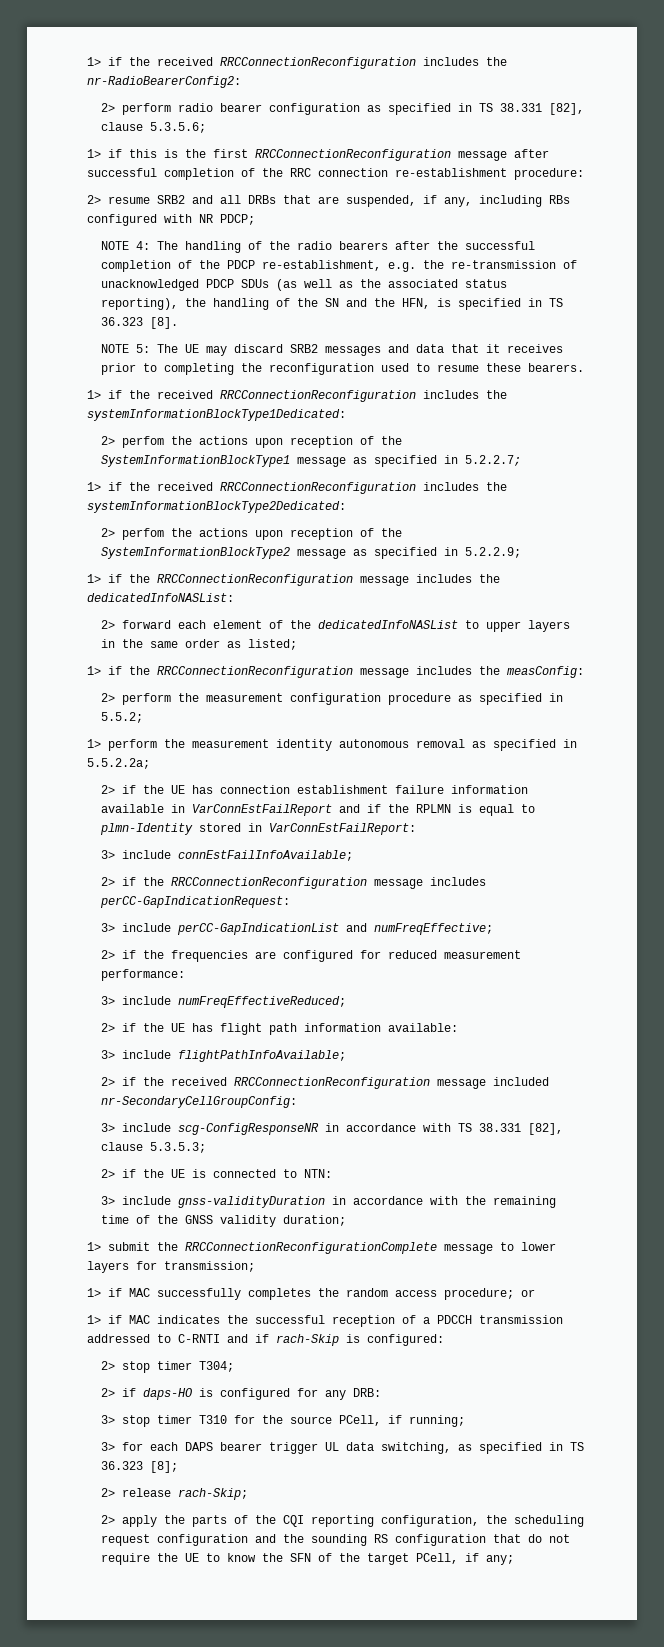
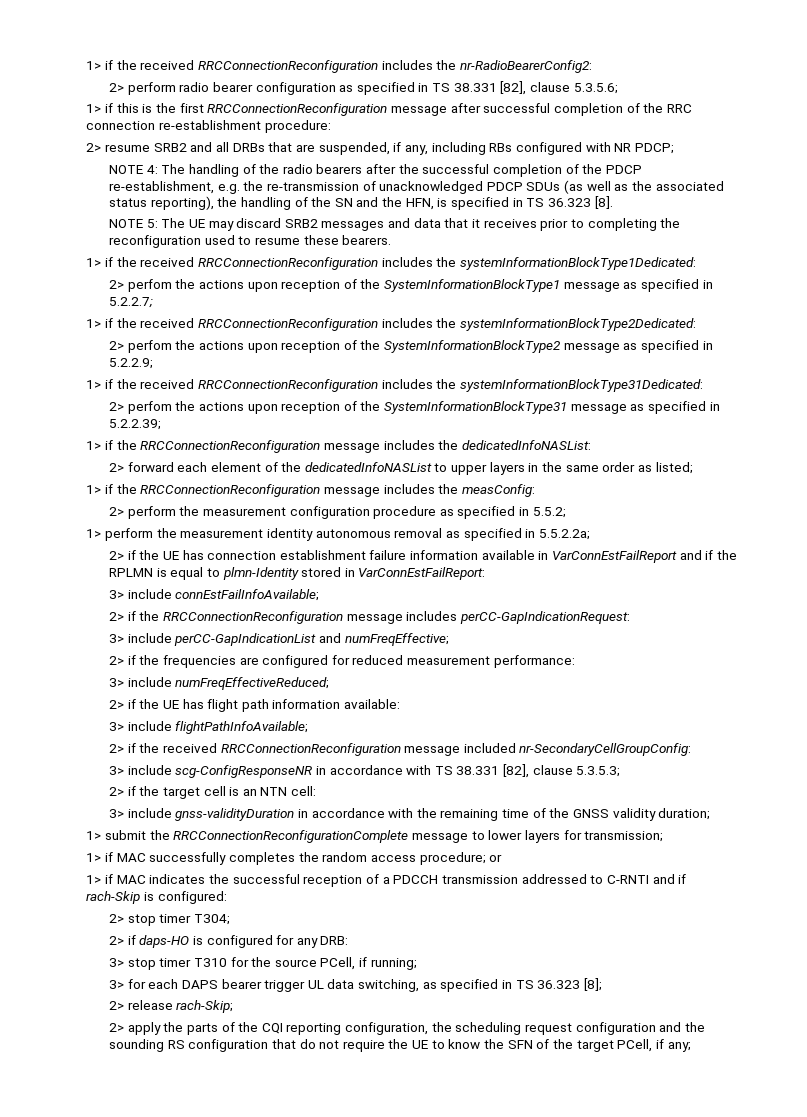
+ 1> if the received RRCConnectionReconfiguration includes the systemInformationBlockType31Dedicated:
+ 2> perfom the actions upon reception of the SystemInformationBlockType31 message as specified in 5.2.2.39;
- 2> if the UE is connected to NTN:
+ 2> if the target cell is an NTN cell:

